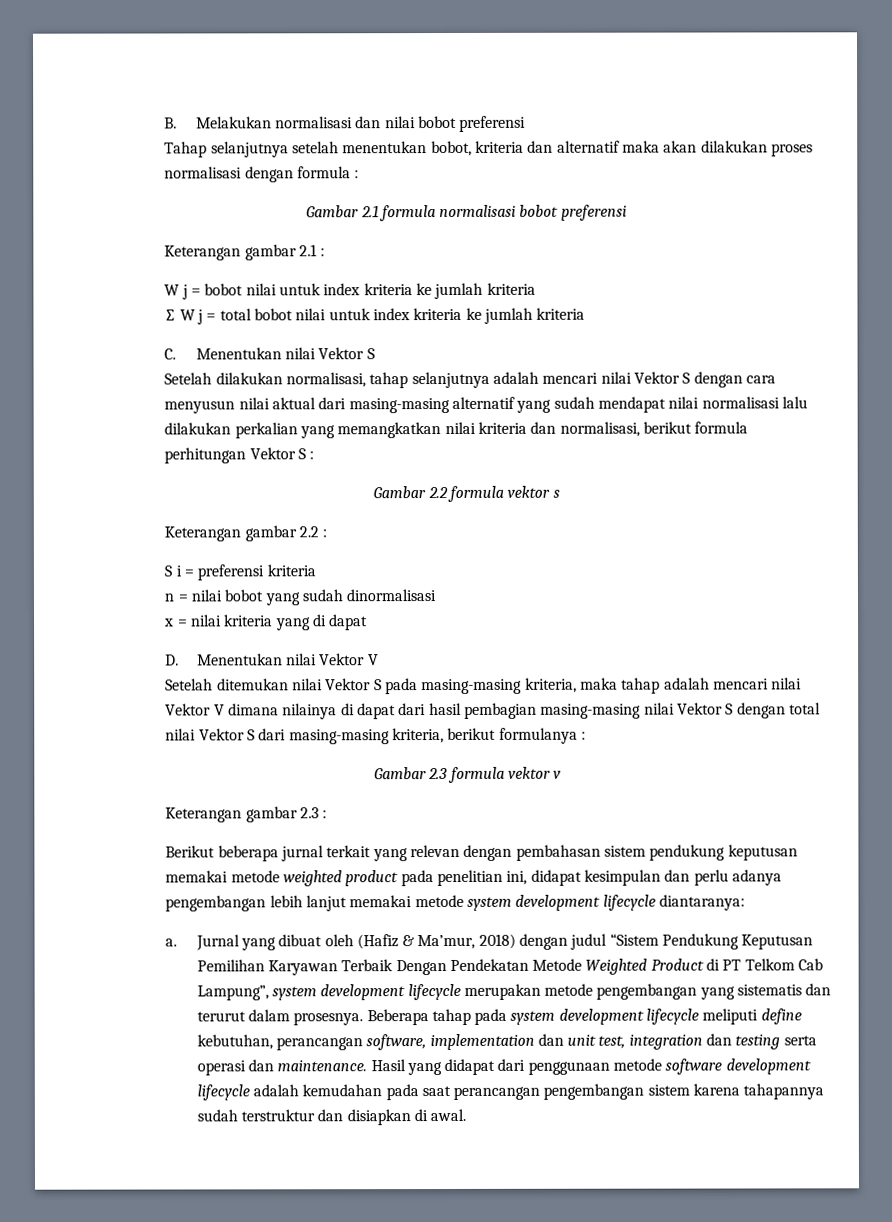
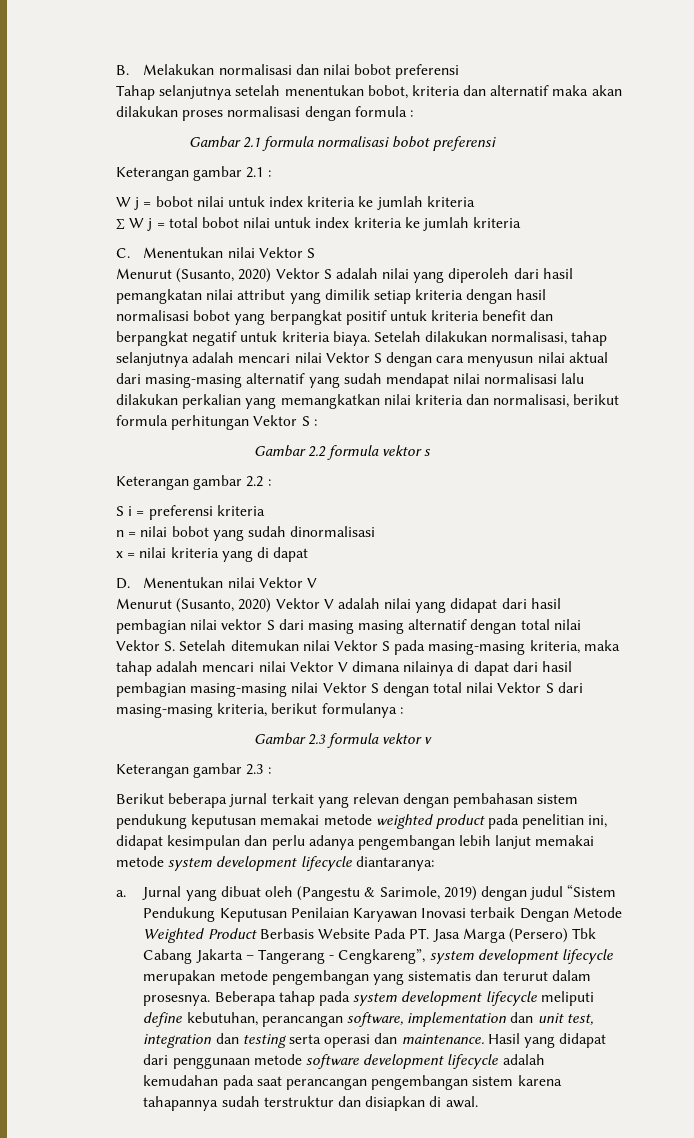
+ Menurut (Susanto, 2020) Vektor S adalah nilai yang diperoleh dari hasil pemangkatan nilai attribut yang dimilik setiap kriteria dengan hasil normalisasi bobot yang berpangkat positif untuk kriteria benefit dan berpangkat negatif untuk kriteria biaya.
- Setelah ditemukan nilai Vektor S pada masing-masing kriteria, maka tahap adalah mencari nilai Vektor V dimana nilainya di dapat dari hasil pembagian masing-masing nilai Vektor S dengan total nilai Vektor S dari masing-masing kriteria, berikut formulanya :
+ Menurut (Susanto, 2020) Vektor V adalah nilai yang didapat dari hasil pembagian nilai vektor S dari masing masing alternatif dengan total nilai Vektor S. Setelah ditemukan nilai Vektor S pada masing-masing kriteria, maka tahap adalah mencari nilai Vektor V dimana nilainya di dapat dari hasil pembagian masing-masing nilai Vektor S dengan total nilai Vektor S dari masing-masing kriteria, berikut formulanya :
- Jurnal yang dibuat oleh (Hafiz & Ma’mur, 2018) dengan judul “Sistem Pendukung Keputusan Pemilihan Karyawan Terbaik Dengan Pendekatan Metode Weighted Product di PT Telkom Cab Lampung”, system development lifecycle merupakan metode pengembangan yang sistematis dan terurut dalam prosesnya.
+ Jurnal yang dibuat oleh (Pangestu & Sarimole, 2019) dengan judul “Sistem Pendukung Keputusan Penilaian Karyawan Inovasi terbaik Dengan Metode Weighted Product Berbasis Website Pada PT. Jasa Marga (Persero) Tbk Cabang Jakarta – Tangerang - Cengkareng”, system development lifecycle merupakan metode pengembangan yang sistematis dan terurut dalam prosesnya.

